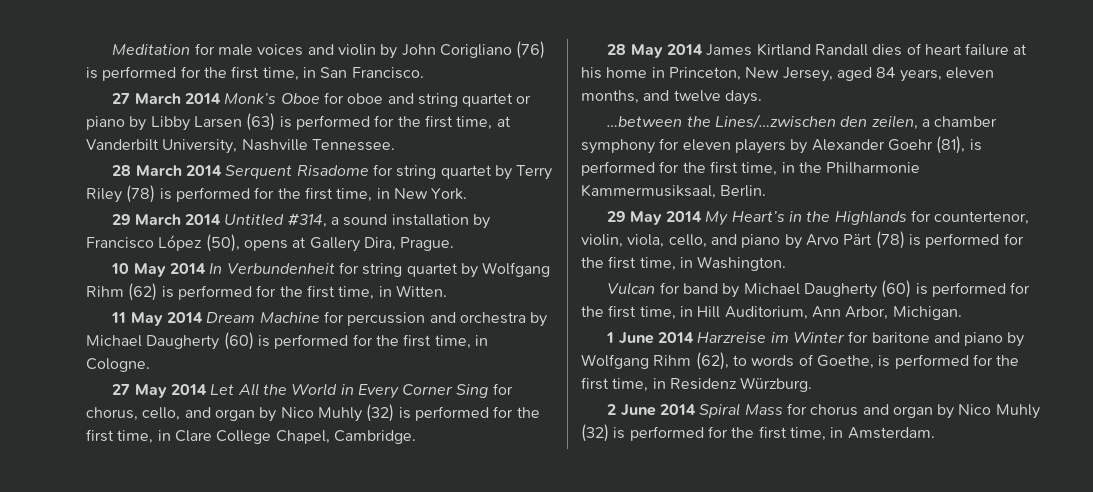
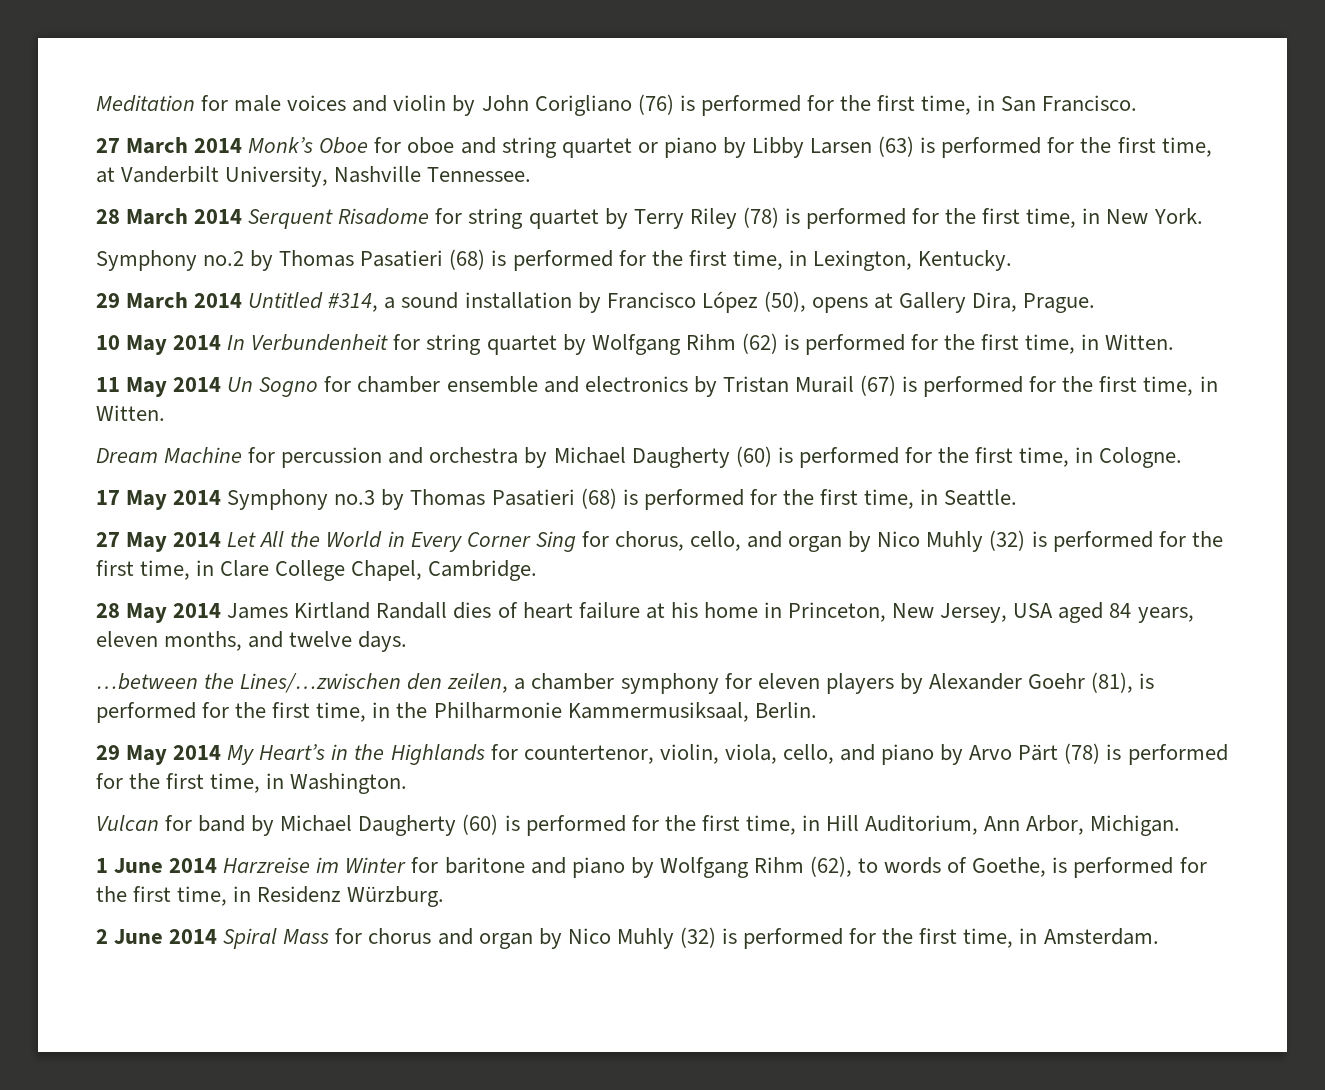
+ Symphony no.2 by Thomas Pasatieri (68) is performed for the first time, in Lexington, Kentucky.
- 11 May 2014 Dream Machine for percussion and orchestra by Michael Daugherty (60) is performed for the first time, in Cologne.
+ 11 May 2014 Un Sogno for chamber ensemble and electronics by Tristan Murail (67) is performed for the first time, in Witten.
+ Dream Machine for percussion and orchestra by Michael Daugherty (60) is performed for the first time, in Cologne.
+ 17 May 2014 Symphony no.3 by Thomas Pasatieri (68) is performed for the first time, in Seattle.
- 28 May 2014 James Kirtland Randall dies of heart failure at his home in Princeton, New Jersey, aged 84 years, eleven months, and twelve days.
+ 28 May 2014 James Kirtland Randall dies of heart failure at his home in Princeton, New Jersey, USA aged 84 years, eleven months, and twelve days.

